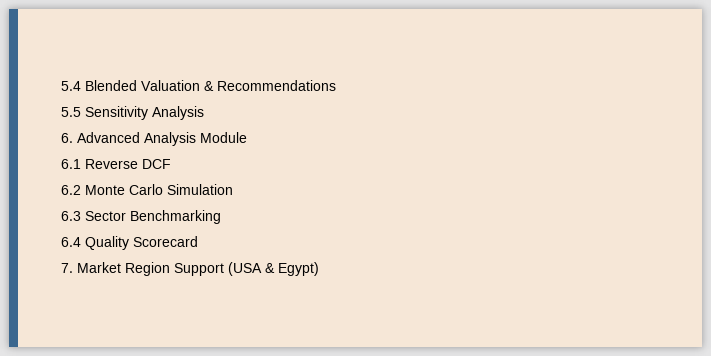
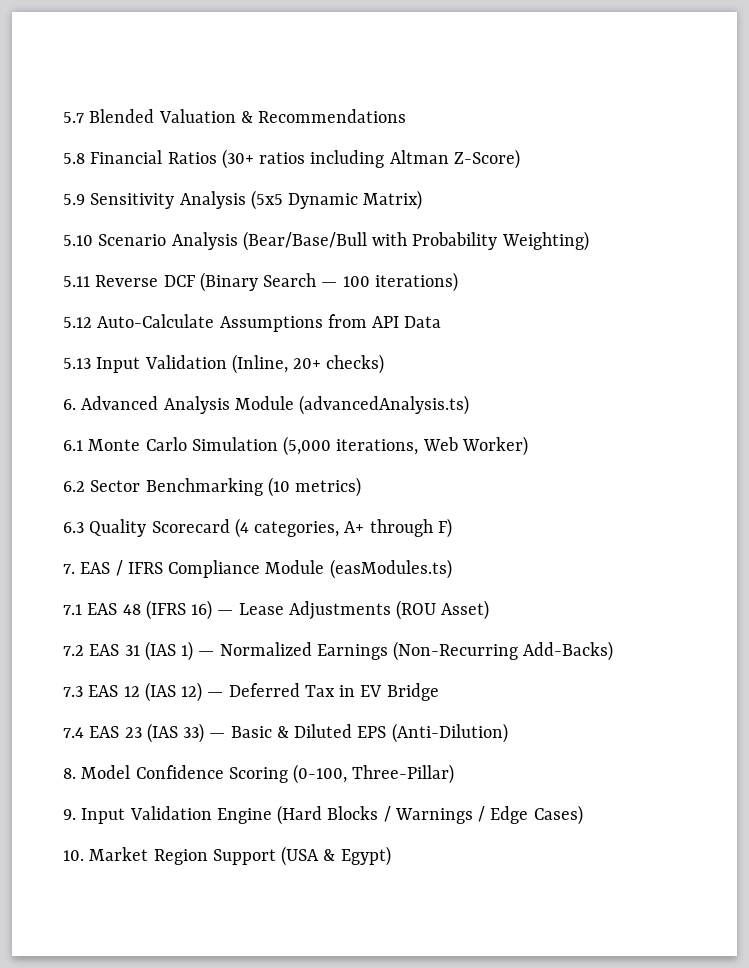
- 5.4 Blended Valuation & Recommendations
+ 5.7 Blended Valuation & Recommendations
- 5.5 Sensitivity Analysis
+ 5.8 Financial Ratios (30+ ratios including Altman Z-Score)
+ 5.9 Sensitivity Analysis (5x5 Dynamic Matrix)
+ 5.10 Scenario Analysis (Bear/Base/Bull with Probability Weighting)
+ 5.11 Reverse DCF (Binary Search — 100 iterations)
+ 5.12 Auto-Calculate Assumptions from API Data
+ 5.13 Input Validation (Inline, 20+ checks)
- 6. Advanced Analysis Module
+ 6. Advanced Analysis Module (advancedAnalysis.ts)
- 6.1 Reverse DCF
- 6.2 Monte Carlo Simulation
- 6.3 Sector Benchmarking
- 6.4 Quality Scorecard
- 7. Market Region Support (USA & Egypt)
+ 6.1 Monte Carlo Simulation (5,000 iterations, Web Worker)
+ 6.2 Sector Benchmarking (10 metrics)
+ 6.3 Quality Scorecard (4 categories, A+ through F)
+ 7. EAS / IFRS Compliance Module (easModules.ts)
+ 7.1 EAS 48 (IFRS 16) — Lease Adjustments (ROU Asset)
+ 7.2 EAS 31 (IAS 1) — Normalized Earnings (Non-Recurring Add-Backs)
+ 7.3 EAS 12 (IAS 12) — Deferred Tax in EV Bridge
+ 7.4 EAS 23 (IAS 33) — Basic & Diluted EPS (Anti-Dilution)
+ 8. Model Confidence Scoring (0-100, Three-Pillar)
+ 9. Input Validation Engine (Hard Blocks / Warnings / Edge Cases)
+ 10. Market Region Support (USA & Egypt)

